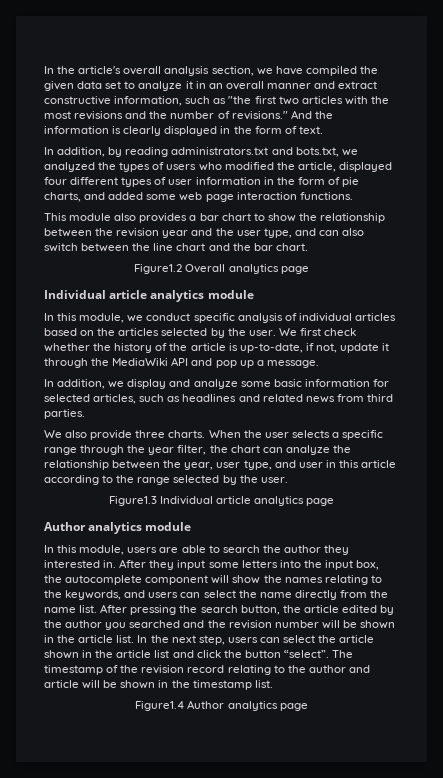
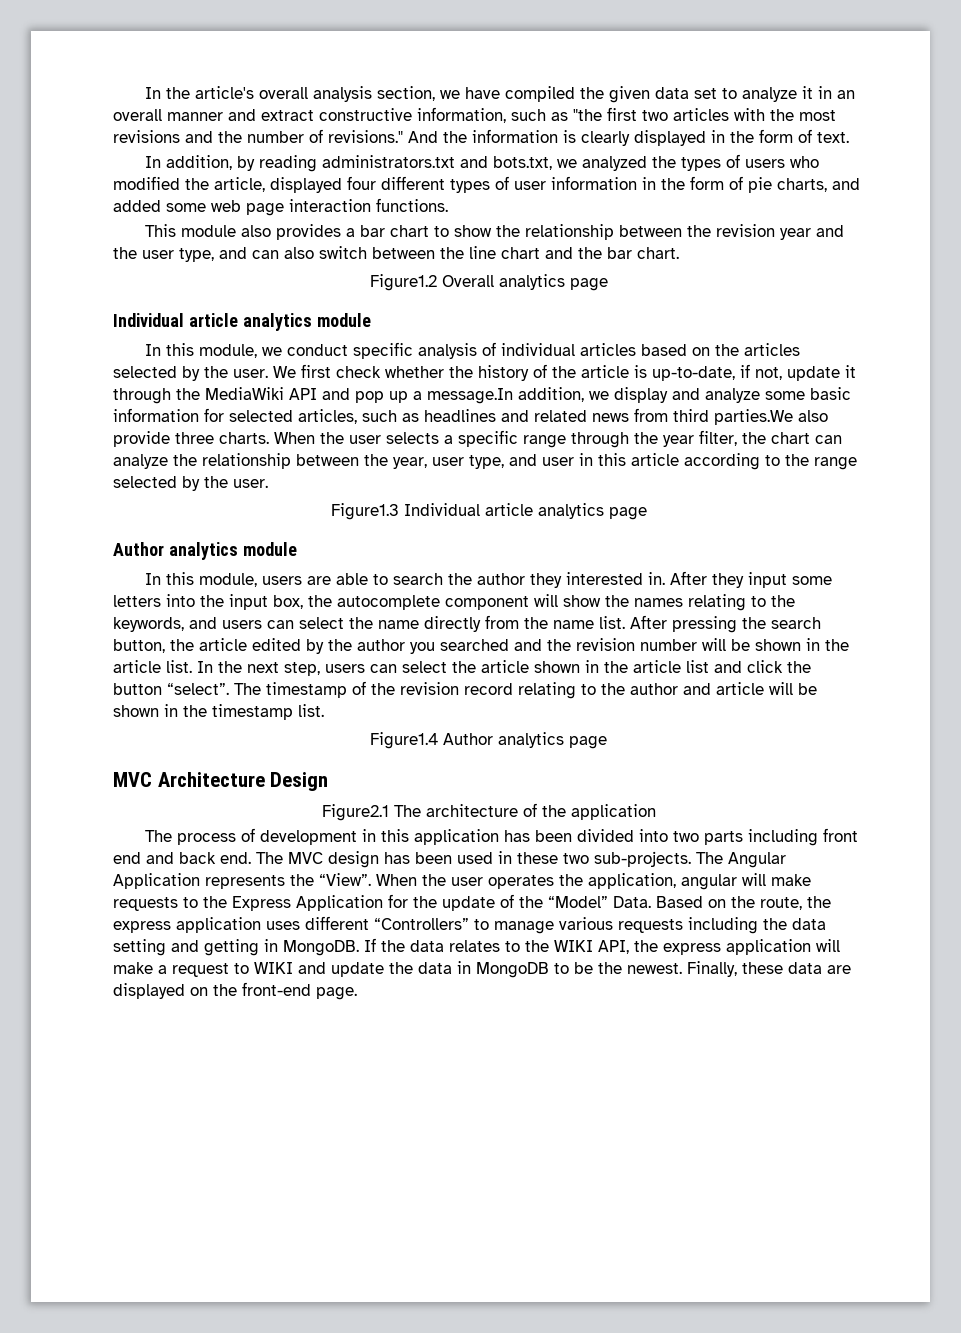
- We first check whether the history of the article is up-to-date, if not, update it through the MediaWiki API and pop up a message.
- In addition, we display and analyze some basic information for selected articles, such as headlines and related news from third parties.
- We also provide three charts.
+ We first check whether the history of the article is up-to-date, if not, update it through the MediaWiki API and pop up a message.In addition, we display and analyze some basic information for selected articles, such as headlines and related news from third parties.We also provide three charts.
+ MVC Architecture Design
+ Figure2.1 The architecture of the application
+ The process of development in this application has been divided into two parts including front end and back end. The MVC design has been used in these two sub-projects. The Angular Application represents the “View”. When the user operates the application, angular will make requests to the Express Application for the update of the “Model” Data. Based on the route, the express application uses different “Controllers” to manage various requests including the data setting and getting in MongoDB. If the data relates to the WIKI API, the express application will make a request to WIKI and update the data in MongoDB to be the newest. Finally, these data are displayed on the front-end page.

